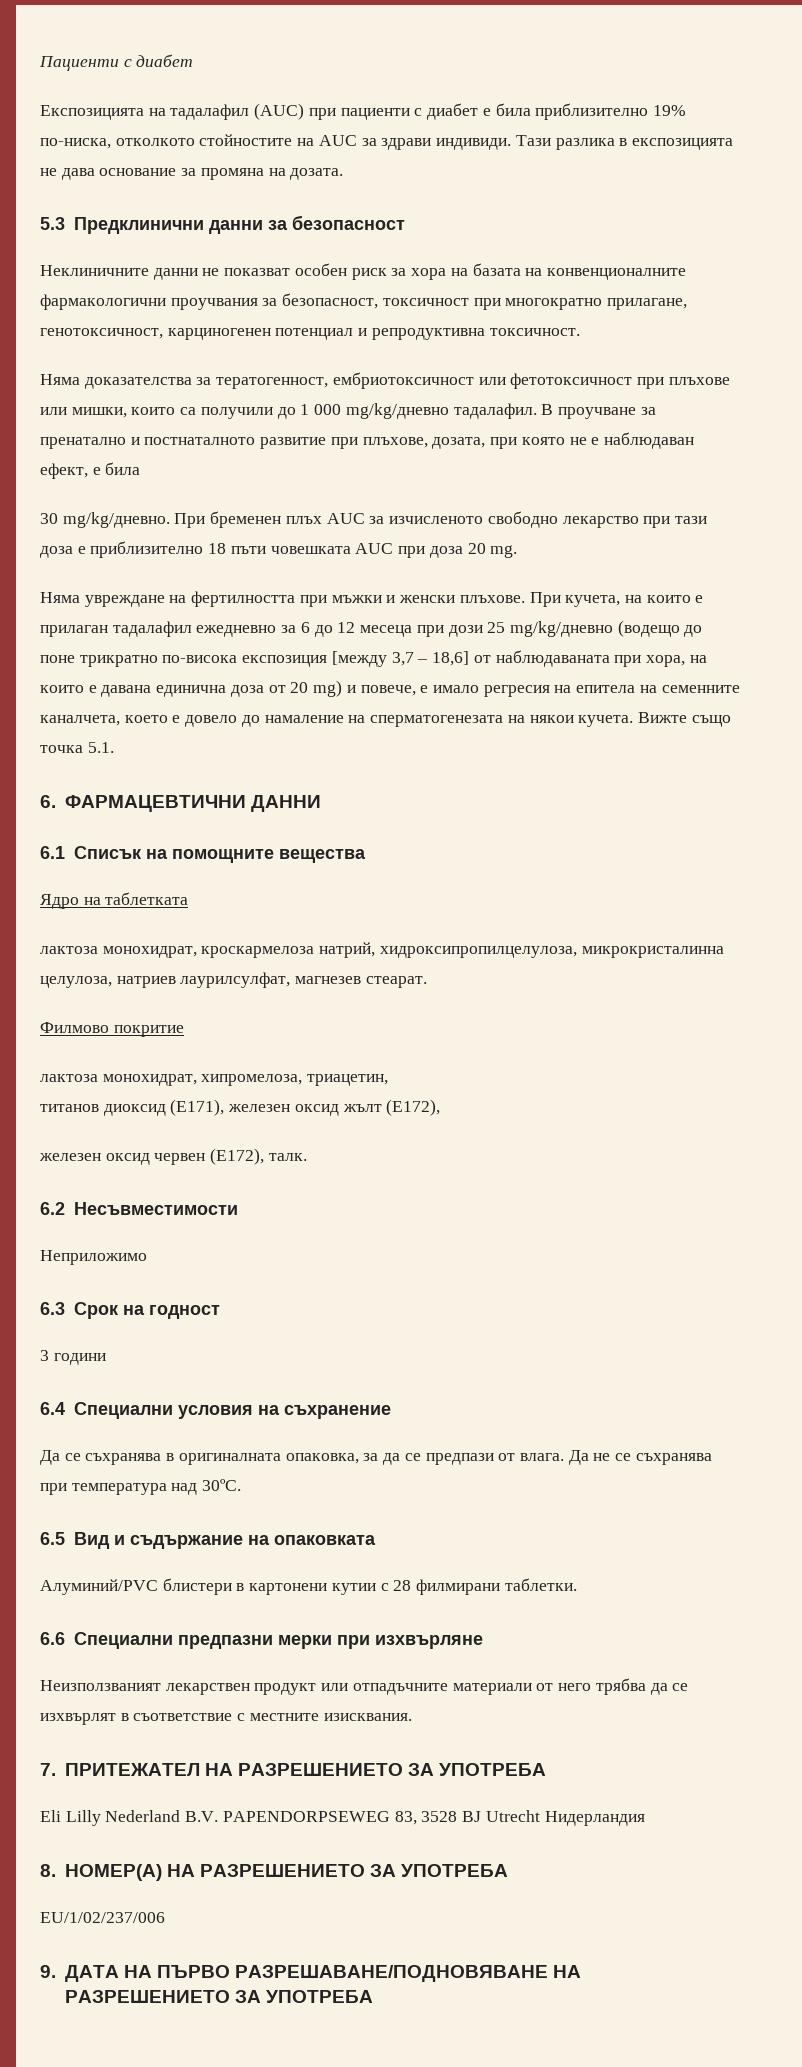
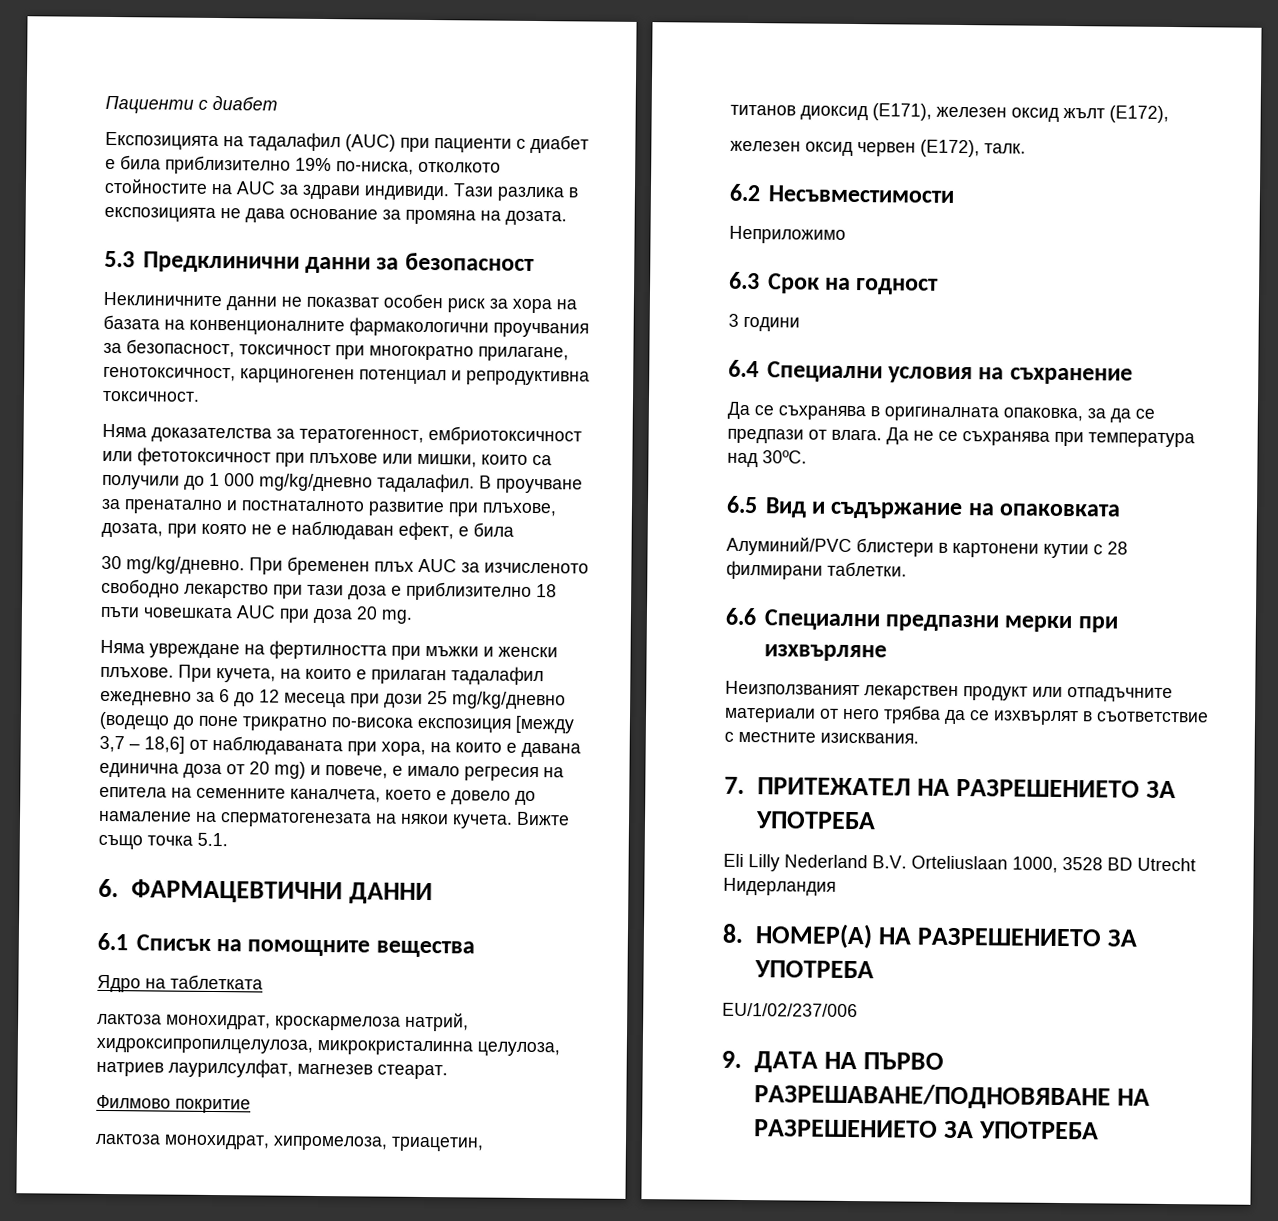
- Eli Lilly Nederland B.V. PAPENDORPSEWEG 83, 3528 BJ Utrecht Нидерландия
+ Eli Lilly Nederland B.V. Orteliuslaan 1000, 3528 BD Utrecht Нидерландия

